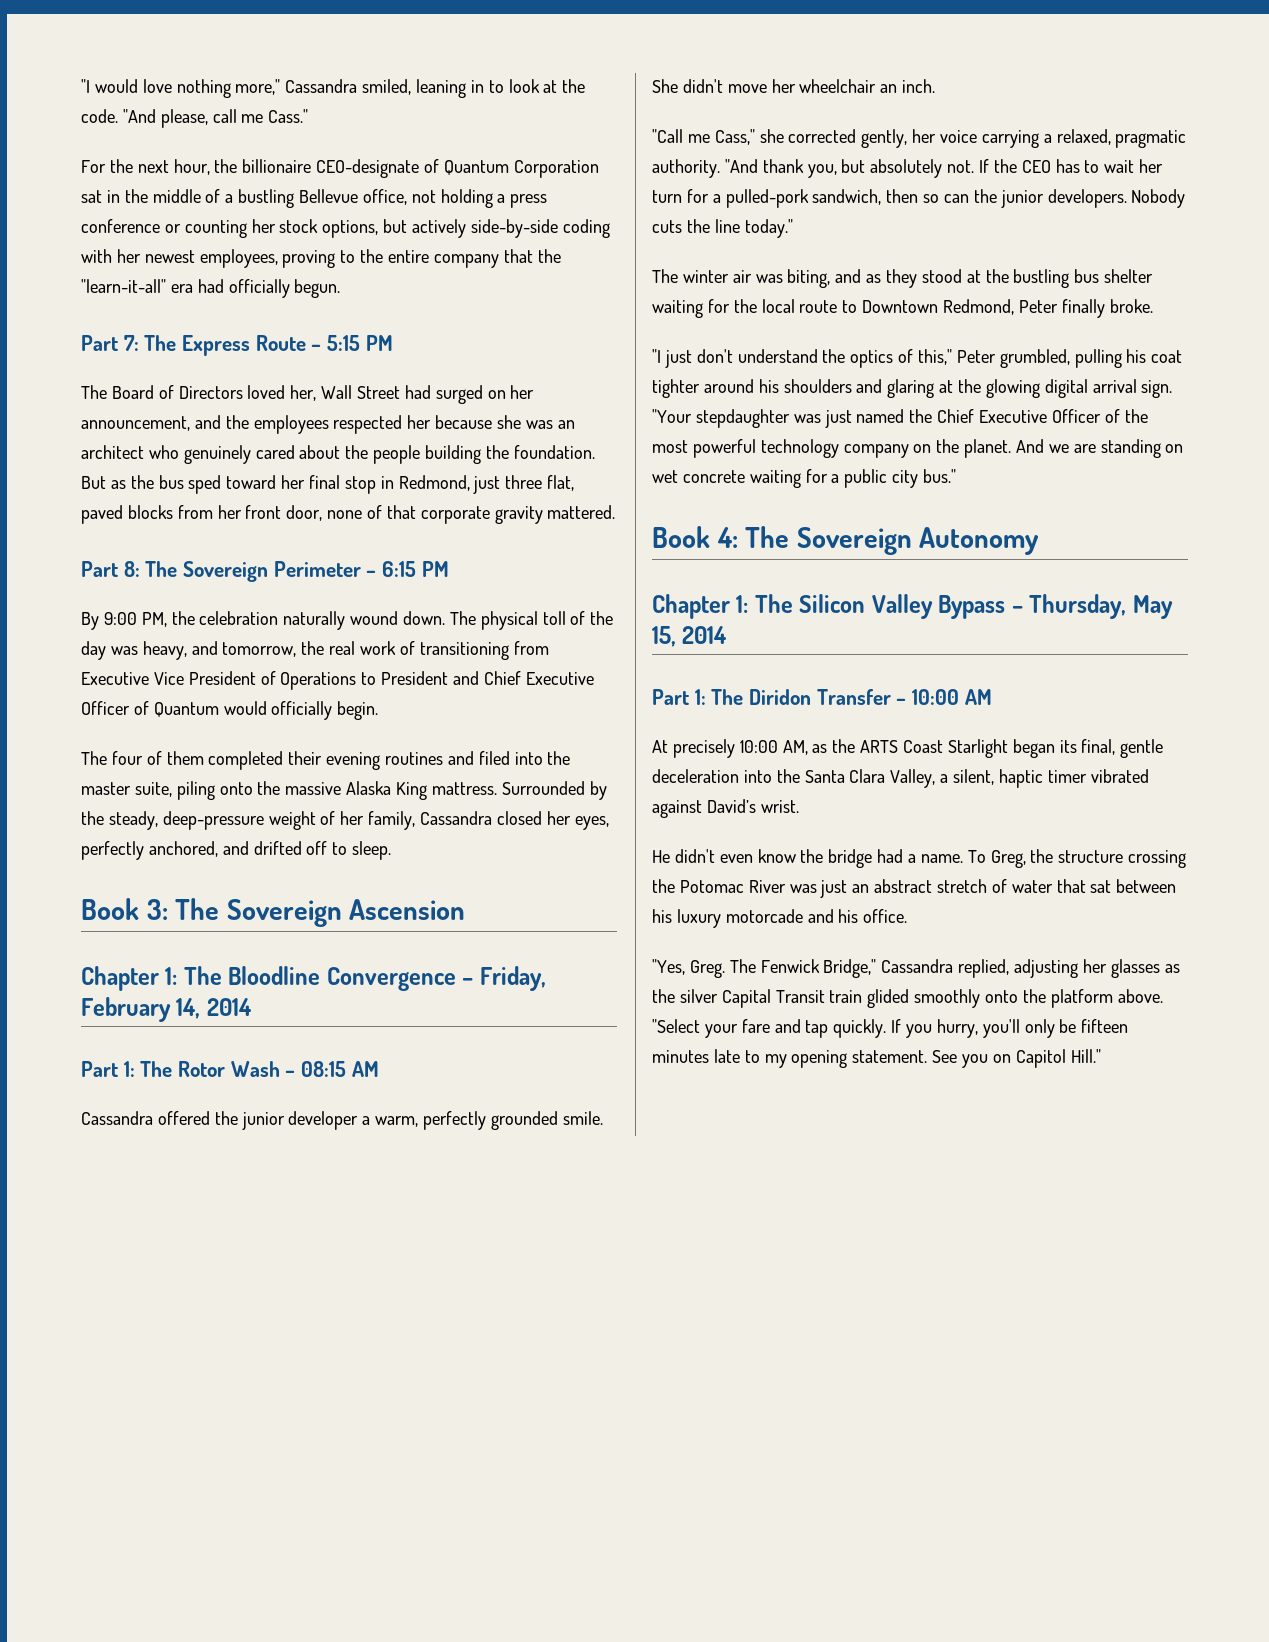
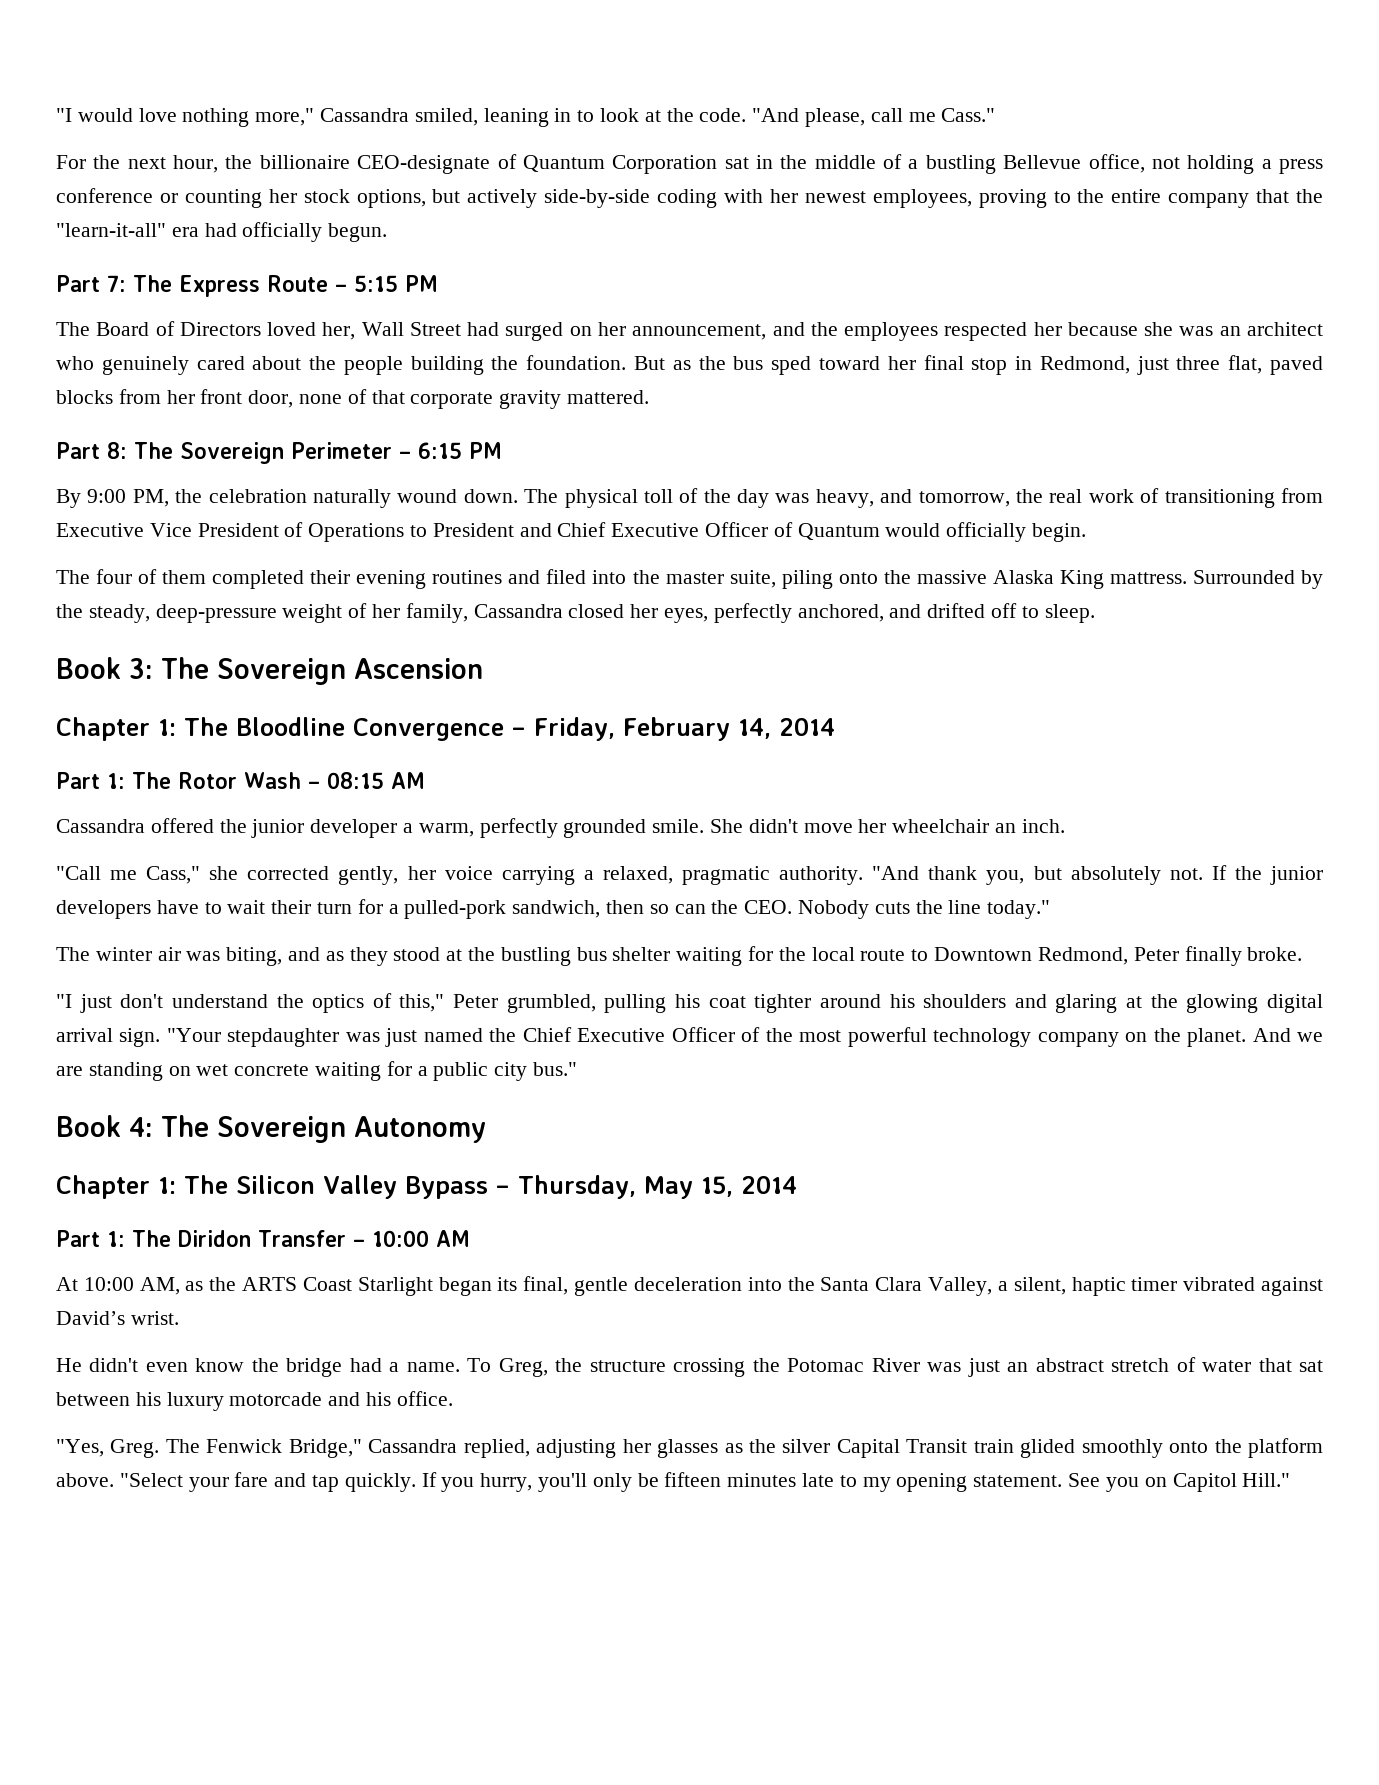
- If the CEO has to wait her turn for a pulled-pork sandwich, then so can the junior developers. Nobody cuts the line today."
+ If the junior developers have to wait their turn for a pulled-pork sandwich, then so can the CEO. Nobody cuts the line today."
- At precisely 10:00 AM, as the ARTS Coast Starlight began its final, gentle deceleration into the Santa Clara Valley, a silent, haptic timer vibrated against David’s wrist.
+ At 10:00 AM, as the ARTS Coast Starlight began its final, gentle deceleration into the Santa Clara Valley, a silent, haptic timer vibrated against David’s wrist.

